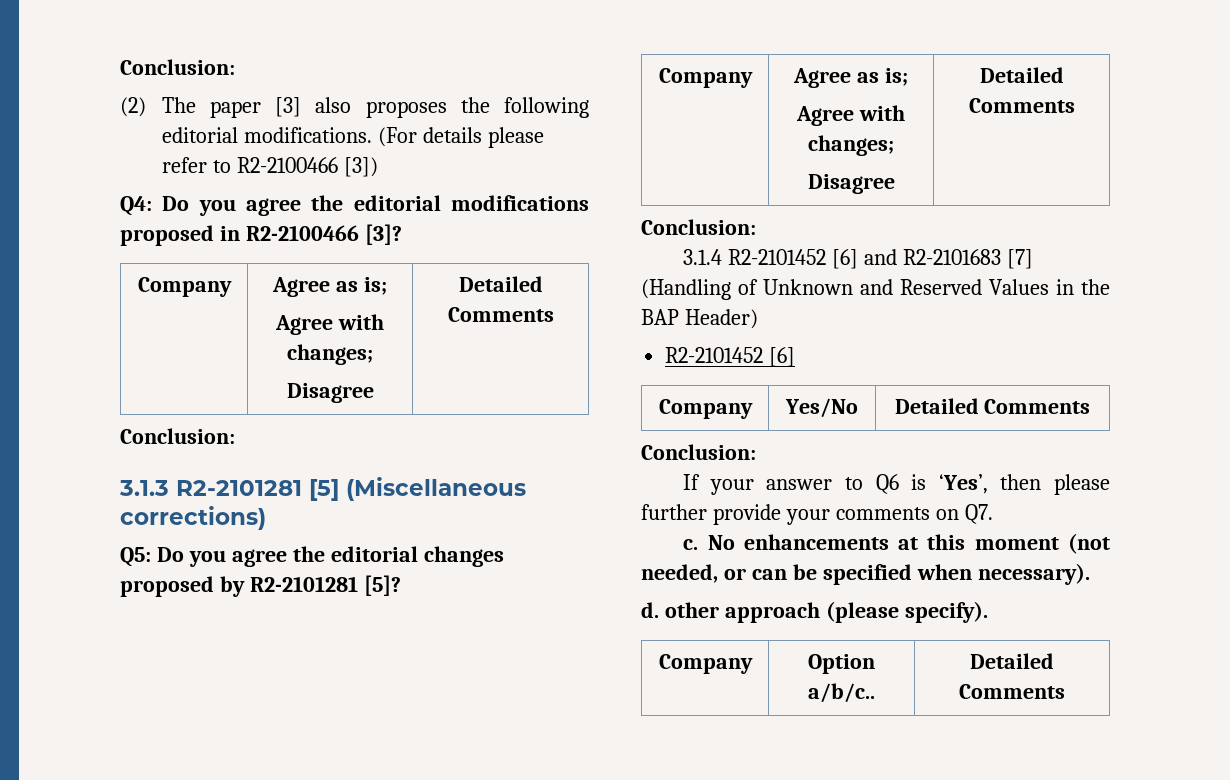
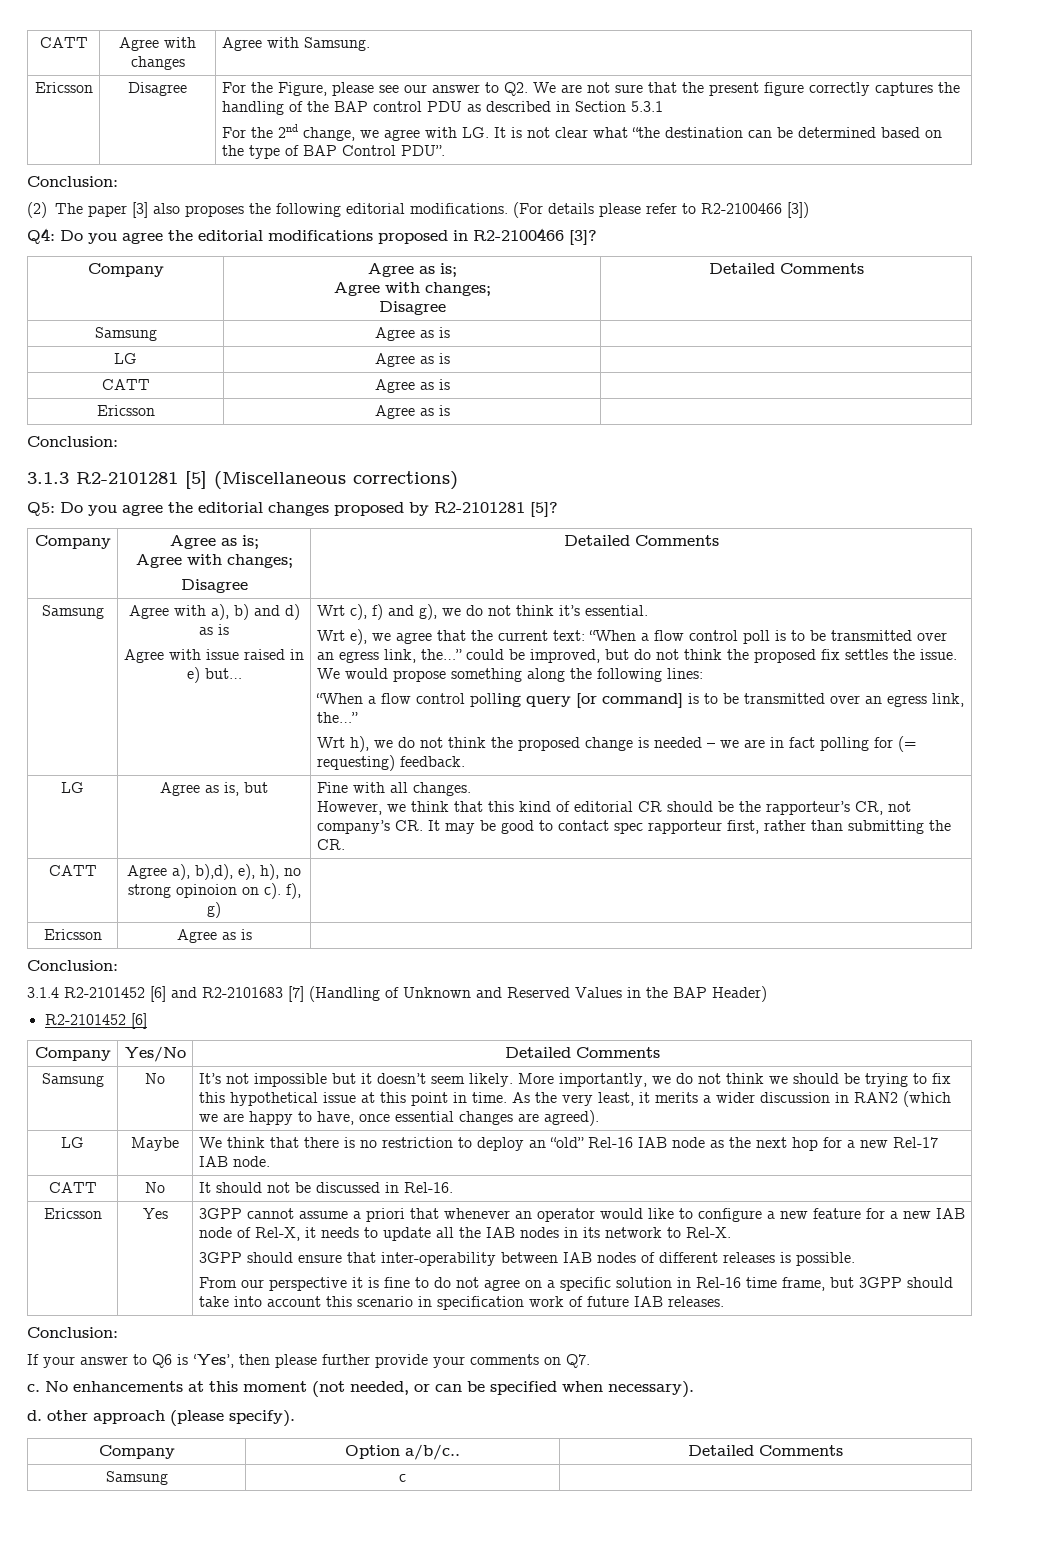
+ CATT | Agree with changes | Agree with Samsung.
+ Ericsson | Disagree | For the Figure, please see our answer to Q2. We are not sure that the present figure correctly captures the handling of the BAP control PDU as described in Section 5.3.1
+ For the 2nd change, we agree with LG. It is not clear what “the destination can be determined based on the type of BAP Control PDU”.
+ Samsung | Agree as is |
+ LG | Agree as is |
+ CATT | Agree as is |
+ Ericsson | Agree as is |
+ Samsung | Agree with a), b) and d) as is
+ Agree with issue raised in e) but… | Wrt c), f) and g), we do not think it’s essential.
+ Wrt e), we agree that the current text: “When a flow control poll is to be transmitted over an egress link, the…” could be improved, but do not think the proposed fix settles the issue. We would propose something along the following lines:
+ “When a flow control polling query [or command] is to be transmitted over an egress link, the…”
+ Wrt h), we do not think the proposed change is needed – we are in fact polling for (= requesting) feedback.
+ LG | Agree as is, but | Fine with all changes.
+ However, we think that this kind of editorial CR should be the rapporteur’s CR, not company’s CR. It may be good to contact spec rapporteur first, rather than submitting the CR.
+ CATT | Agree a), b),d), e), h), no strong opinoion on c). f), g) |
+ Ericsson | Agree as is |
+ Samsung | No | It’s not impossible but it doesn’t seem likely. More importantly, we do not think we should be trying to fix this hypothetical issue at this point in time. As the very least, it merits a wider discussion in RAN2 (which we are happy to have, once essential changes are agreed).
+ LG | Maybe | We think that there is no restriction to deploy an “old” Rel-16 IAB node as the next hop for a new Rel-17 IAB node.
+ CATT | No | It should not be discussed in Rel-16.
+ Ericsson | Yes | 3GPP cannot assume a priori that whenever an operator would like to configure a new feature for a new IAB node of Rel-X, it needs to update all the IAB nodes in its network to Rel-X.
+ 3GPP should ensure that inter-operability between IAB nodes of different releases is possible.
+ From our perspective it is fine to do not agree on a specific solution in Rel-16 time frame, but 3GPP should take into account this scenario in specification work of future IAB releases.
+ Samsung | c |

